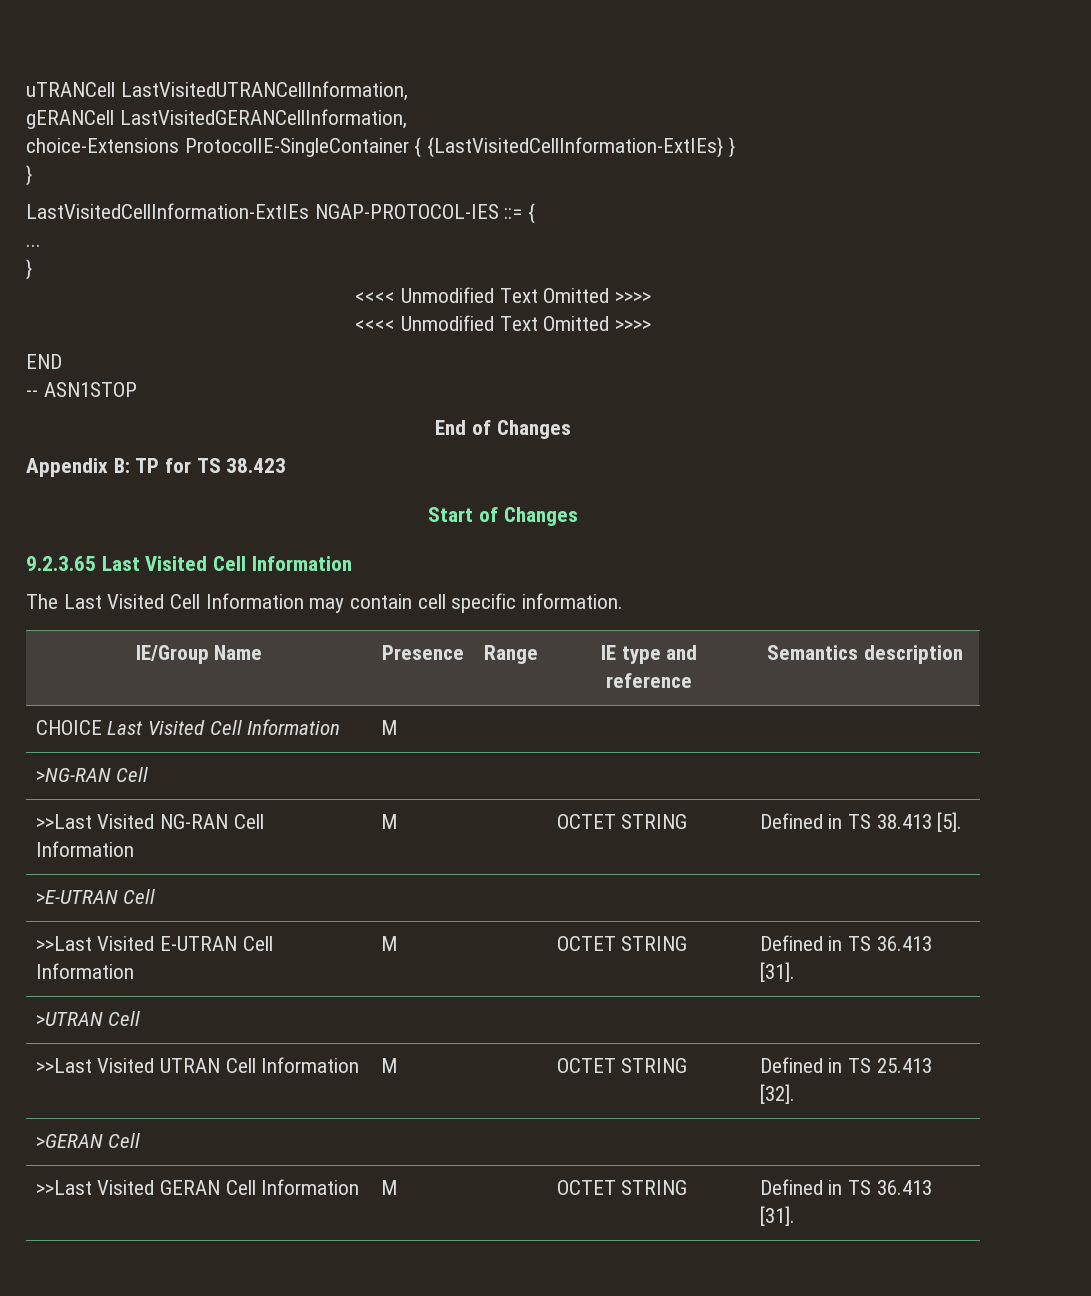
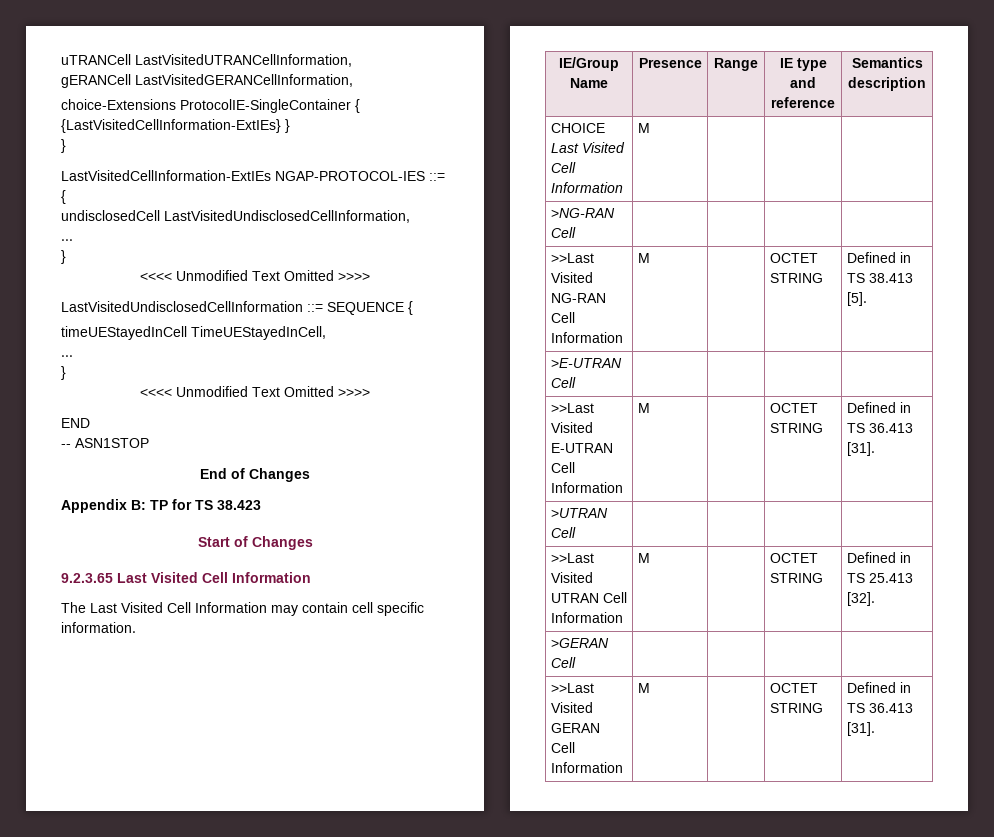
+ undisclosedCell LastVisitedUndisclosedCellInformation,
  ...
  }
  <<<< Unmodified Text Omitted >>>>
+ LastVisitedUndisclosedCellInformation ::= SEQUENCE {
+ timeUEStayedInCell TimeUEStayedInCell,
+ ...
+ }

